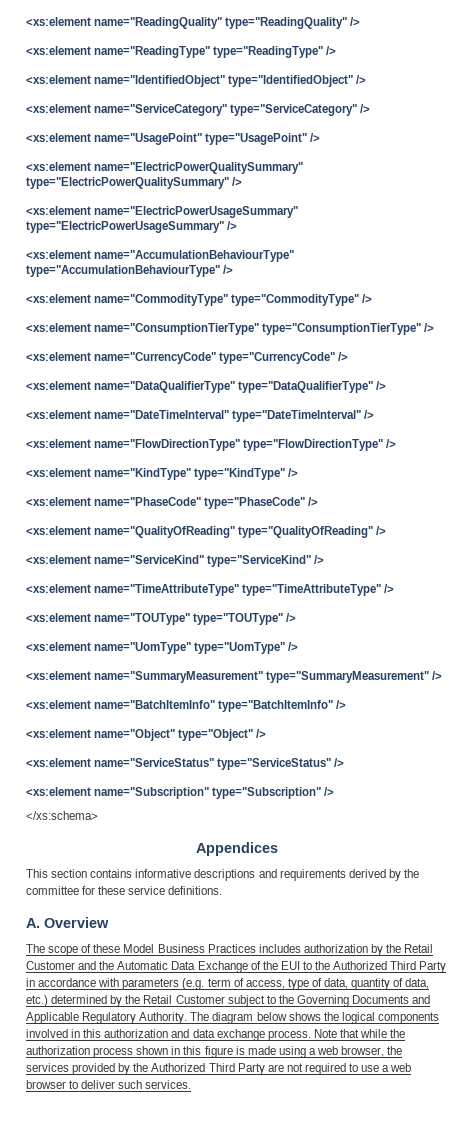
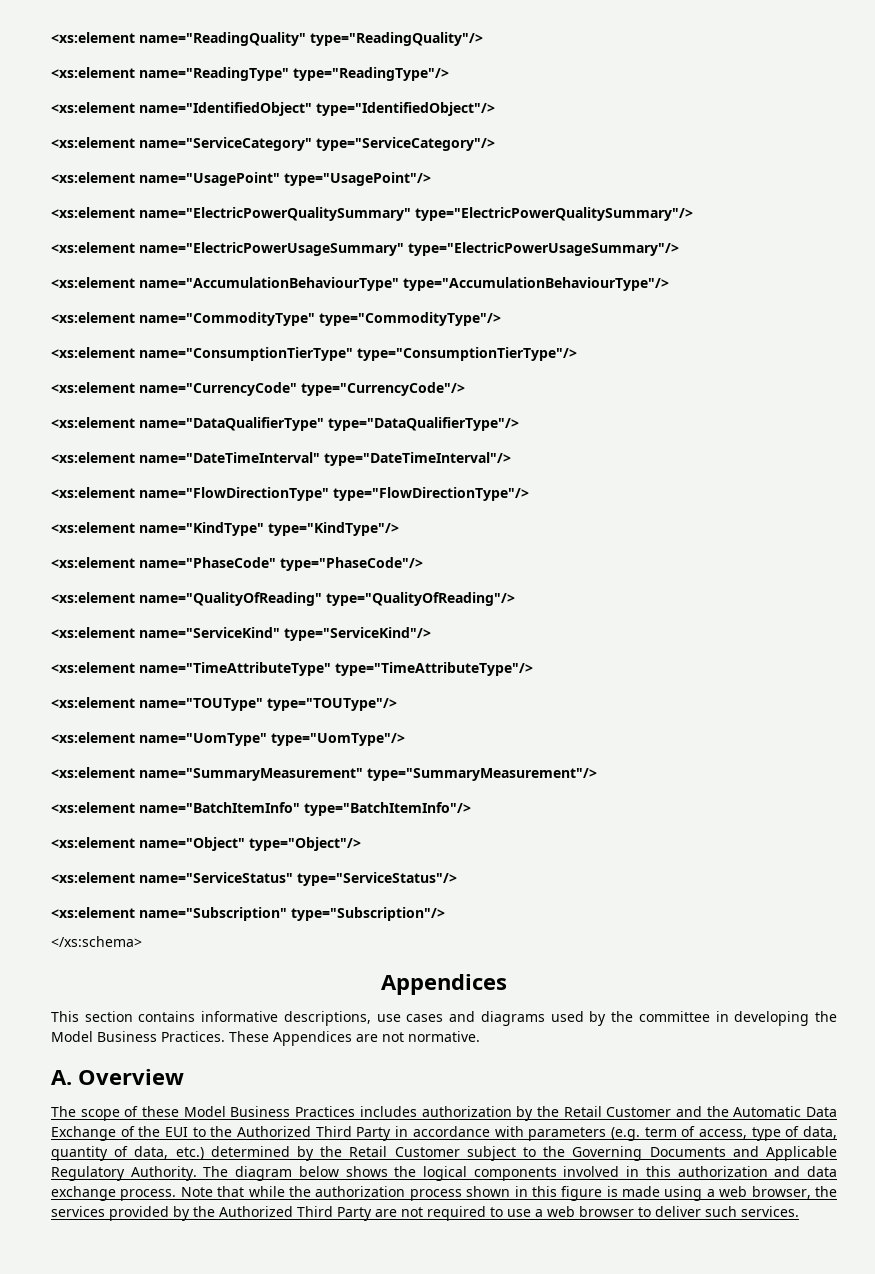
- <xs:element name="ReadingQuality" type="ReadingQuality" />
+ <xs:element name="ReadingQuality" type="ReadingQuality"/>
- <xs:element name="ReadingType" type="ReadingType" />
+ <xs:element name="ReadingType" type="ReadingType"/>
- <xs:element name="IdentifiedObject" type="IdentifiedObject" />
+ <xs:element name="IdentifiedObject" type="IdentifiedObject"/>
- <xs:element name="ServiceCategory" type="ServiceCategory" />
+ <xs:element name="ServiceCategory" type="ServiceCategory"/>
- <xs:element name="UsagePoint" type="UsagePoint" />
+ <xs:element name="UsagePoint" type="UsagePoint"/>
- <xs:element name="ElectricPowerQualitySummary" type="ElectricPowerQualitySummary" />
+ <xs:element name="ElectricPowerQualitySummary" type="ElectricPowerQualitySummary"/>
- <xs:element name="ElectricPowerUsageSummary" type="ElectricPowerUsageSummary" />
+ <xs:element name="ElectricPowerUsageSummary" type="ElectricPowerUsageSummary"/>
- <xs:element name="AccumulationBehaviourType" type="AccumulationBehaviourType" />
+ <xs:element name="AccumulationBehaviourType" type="AccumulationBehaviourType"/>
- <xs:element name="CommodityType" type="CommodityType" />
+ <xs:element name="CommodityType" type="CommodityType"/>
- <xs:element name="ConsumptionTierType" type="ConsumptionTierType" />
+ <xs:element name="ConsumptionTierType" type="ConsumptionTierType"/>
- <xs:element name="CurrencyCode" type="CurrencyCode" />
+ <xs:element name="CurrencyCode" type="CurrencyCode"/>
- <xs:element name="DataQualifierType" type="DataQualifierType" />
+ <xs:element name="DataQualifierType" type="DataQualifierType"/>
- <xs:element name="DateTimeInterval" type="DateTimeInterval" />
+ <xs:element name="DateTimeInterval" type="DateTimeInterval"/>
- <xs:element name="FlowDirectionType" type="FlowDirectionType" />
+ <xs:element name="FlowDirectionType" type="FlowDirectionType"/>
- <xs:element name="KindType" type="KindType" />
+ <xs:element name="KindType" type="KindType"/>
- <xs:element name="PhaseCode" type="PhaseCode" />
+ <xs:element name="PhaseCode" type="PhaseCode"/>
- <xs:element name="QualityOfReading" type="QualityOfReading" />
+ <xs:element name="QualityOfReading" type="QualityOfReading"/>
- <xs:element name="ServiceKind" type="ServiceKind" />
+ <xs:element name="ServiceKind" type="ServiceKind"/>
- <xs:element name="TimeAttributeType" type="TimeAttributeType" />
+ <xs:element name="TimeAttributeType" type="TimeAttributeType"/>
- <xs:element name="TOUType" type="TOUType" />
+ <xs:element name="TOUType" type="TOUType"/>
- <xs:element name="UomType" type="UomType" />
+ <xs:element name="UomType" type="UomType"/>
- <xs:element name="SummaryMeasurement" type="SummaryMeasurement" />
+ <xs:element name="SummaryMeasurement" type="SummaryMeasurement"/>
- <xs:element name="BatchItemInfo" type="BatchItemInfo" />
+ <xs:element name="BatchItemInfo" type="BatchItemInfo"/>
- <xs:element name="Object" type="Object" />
+ <xs:element name="Object" type="Object"/>
- <xs:element name="ServiceStatus" type="ServiceStatus" />
+ <xs:element name="ServiceStatus" type="ServiceStatus"/>
- <xs:element name="Subscription" type="Subscription" />
+ <xs:element name="Subscription" type="Subscription"/>
- This section contains informative descriptions and requirements derived by the committee for these service definitions.
+ This section contains informative descriptions, use cases and diagrams used by the committee in developing the Model Business Practices. These Appendices are not normative.

